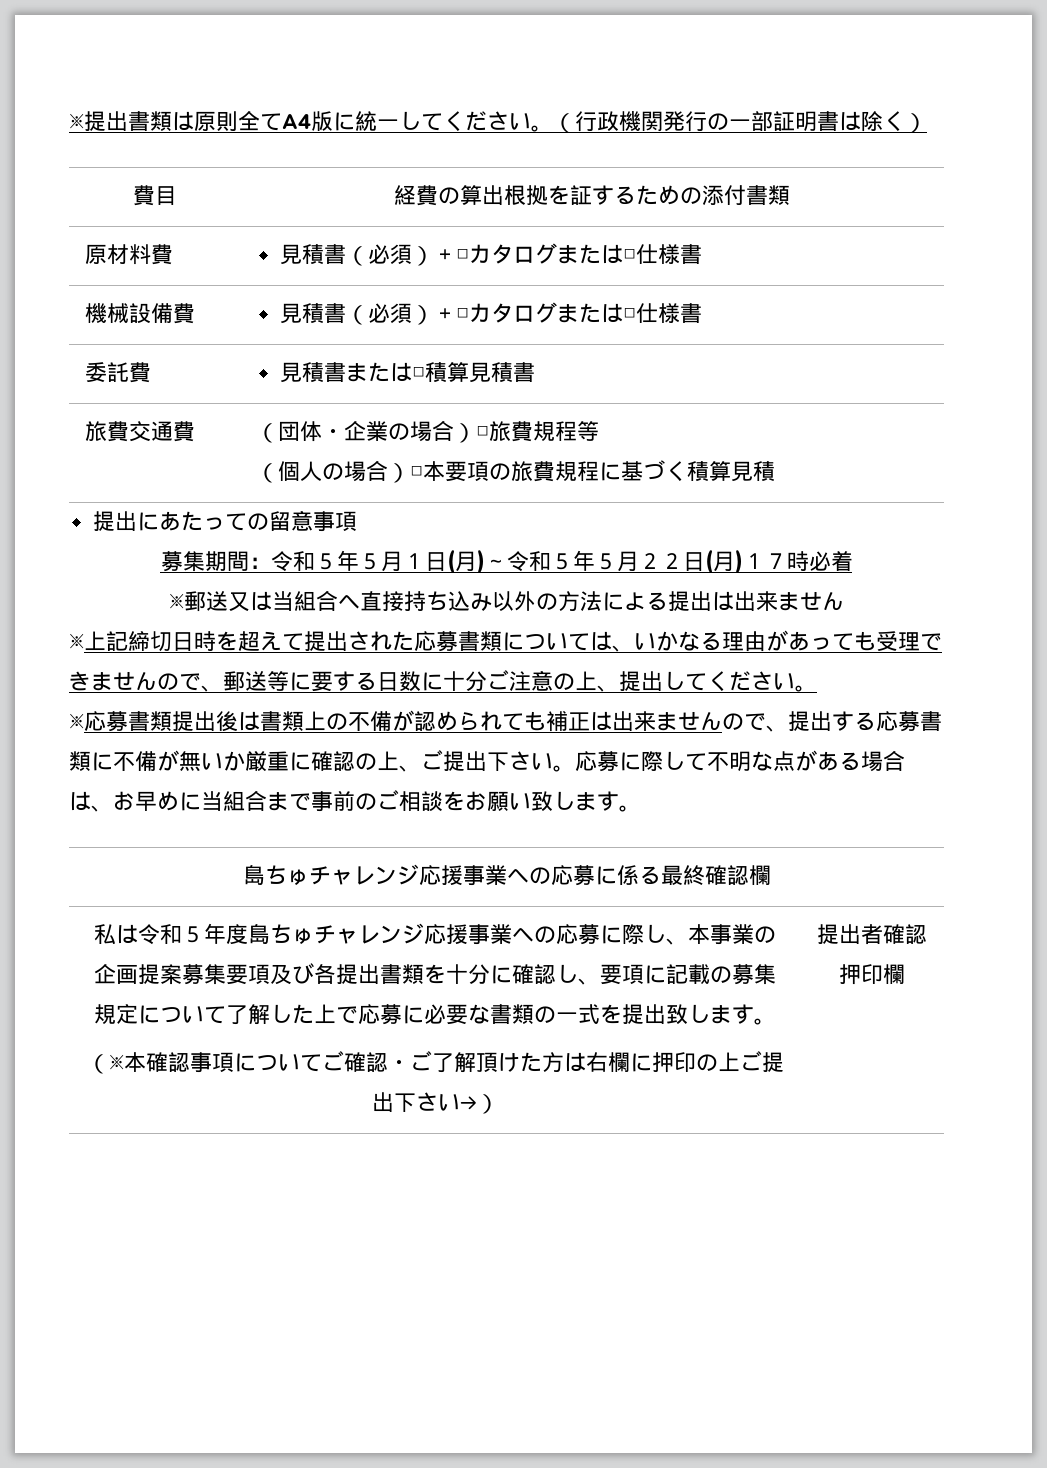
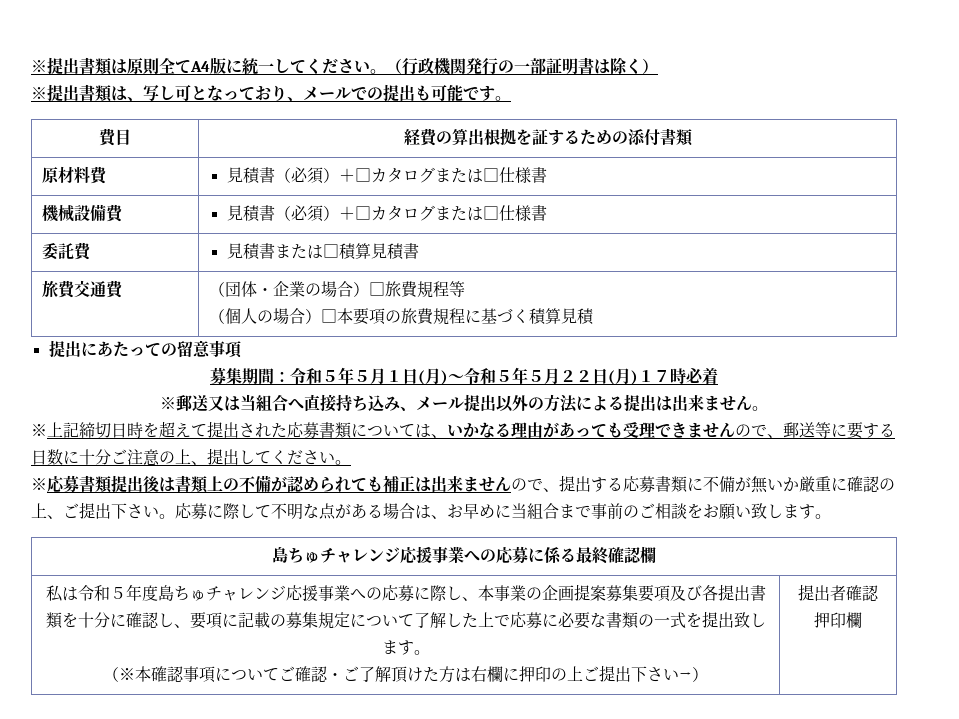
+ ※提出書類は、写し可となっており、メールでの提出も可能です。
- ※郵送又は当組合へ直接持ち込み以外の方法による提出は出来ません
+ ※郵送又は当組合へ直接持ち込み、メール提出以外の方法による提出は出来ません。

